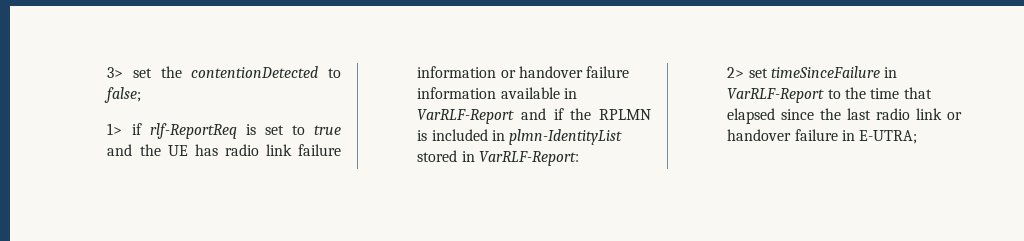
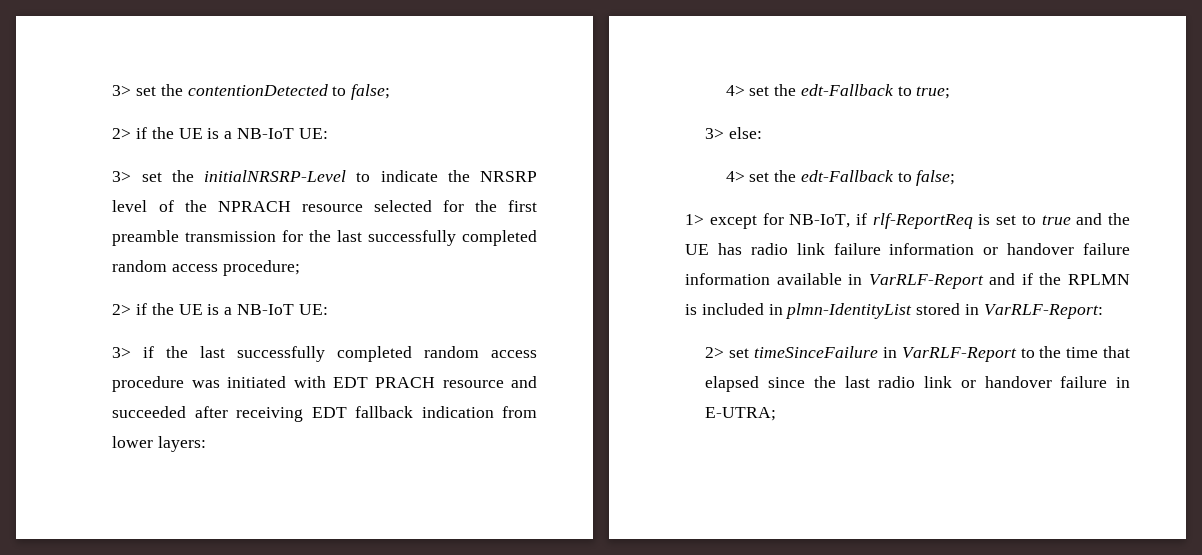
  3> set the contentionDetected to false;
- 1> if rlf-ReportReq is set to true and the UE has radio link failure information or handover failure information available in VarRLF-Report and if the RPLMN is included in plmn-IdentityList stored in VarRLF-Report:
+ 2> if the UE is a NB-IoT UE:
+ 3> set the initialNRSRP-Level to indicate the NRSRP level of the NPRACH resource selected for the first preamble transmission for the last successfully completed random access procedure;
+ 2> if the UE is a NB-IoT UE:
+ 3> if the last successfully completed random access procedure was initiated with EDT PRACH resource and succeeded after receiving EDT fallback indication from lower layers:
+ 4> set the edt-Fallback to true;
+ 3> else:
+ 4> set the edt-Fallback to false;
+ 1> except for NB-IoT, if rlf-ReportReq is set to true and the UE has radio link failure information or handover failure information available in VarRLF-Report and if the RPLMN is included in plmn-IdentityList stored in VarRLF-Report:

